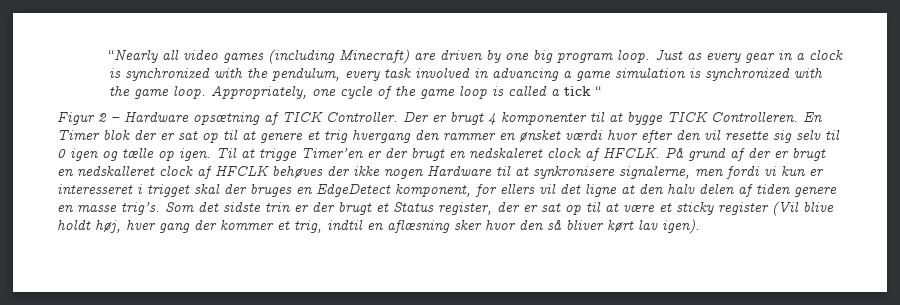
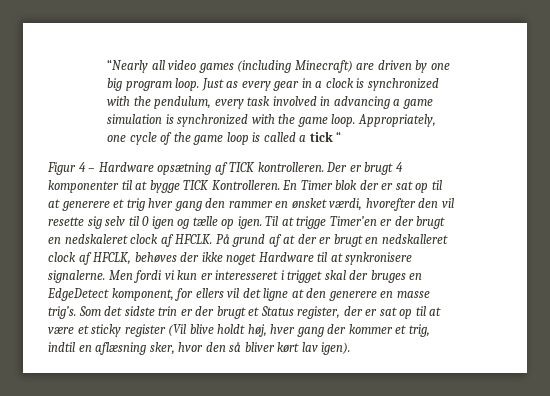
- Figur 2 – Hardware opsætning af TICK Controller.
+ Figur 4 – Hardware opsætning af TICK kontrolleren.
- Der er brugt 4 komponenter til at bygge TICK Controlleren.
+ Der er brugt 4 komponenter til at bygge TICK Kontrolleren.
- En Timer blok der er sat op til at genere et trig hvergang den rammer en ønsket værdi hvor efter den vil resette sig selv til 0 igen og tælle op igen.
+ En Timer blok der er sat op til at generere et trig hver gang den rammer en ønsket værdi, hvorefter den vil resette sig selv til 0 igen og tælle op igen.
- På grund af der er brugt en nedskalleret clock af HFCLK behøves der ikke nogen Hardware til at synkronisere signalerne, men fordi vi kun er interesseret i trigget skal der bruges en EdgeDetect komponent, for ellers vil det ligne at den halv delen af tiden genere en masse trig’s.
+ På grund af at der er brugt en nedskalleret clock af HFCLK, behøves der ikke noget Hardware til at synkronisere signalerne. Men fordi vi kun er interesseret i trigget skal der bruges en EdgeDetect komponent, for ellers vil det ligne at den generere en masse trig’s.
- Som det sidste trin er der brugt et Status register, der er sat op til at være et sticky register (Vil blive holdt høj, hver gang der kommer et trig, indtil en aflæsning sker hvor den så bliver kørt lav igen).
+ Som det sidste trin er der brugt et Status register, der er sat op til at være et sticky register (Vil blive holdt høj, hver gang der kommer et trig, indtil en aflæsning sker, hvor den så bliver kørt lav igen).

